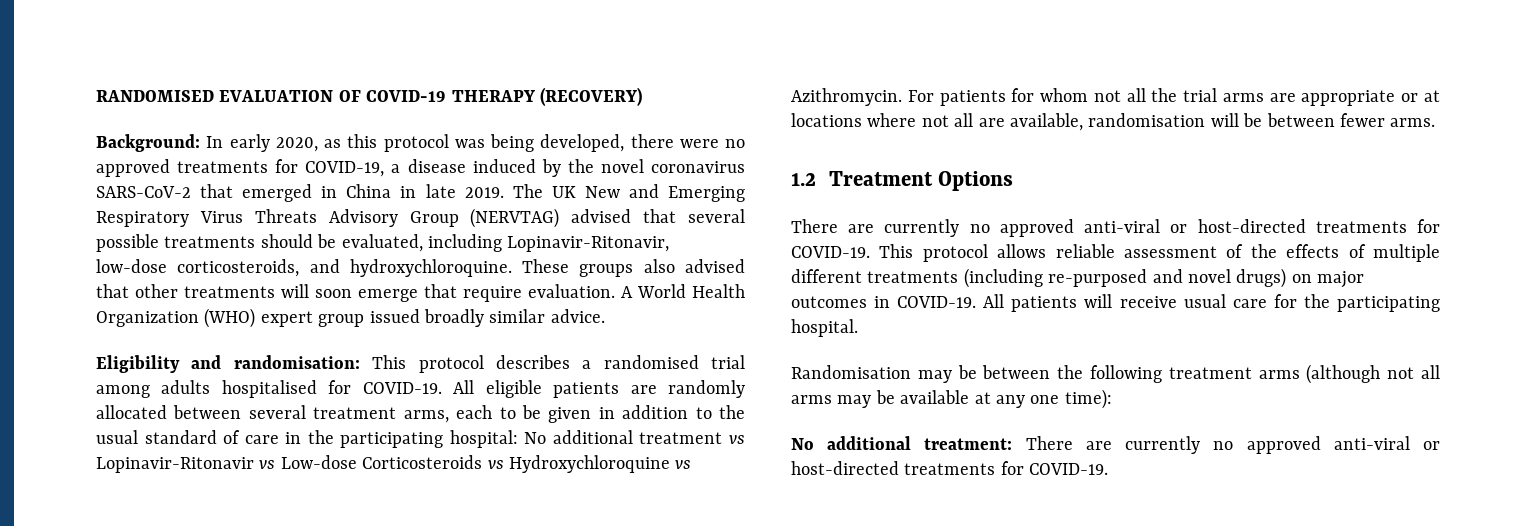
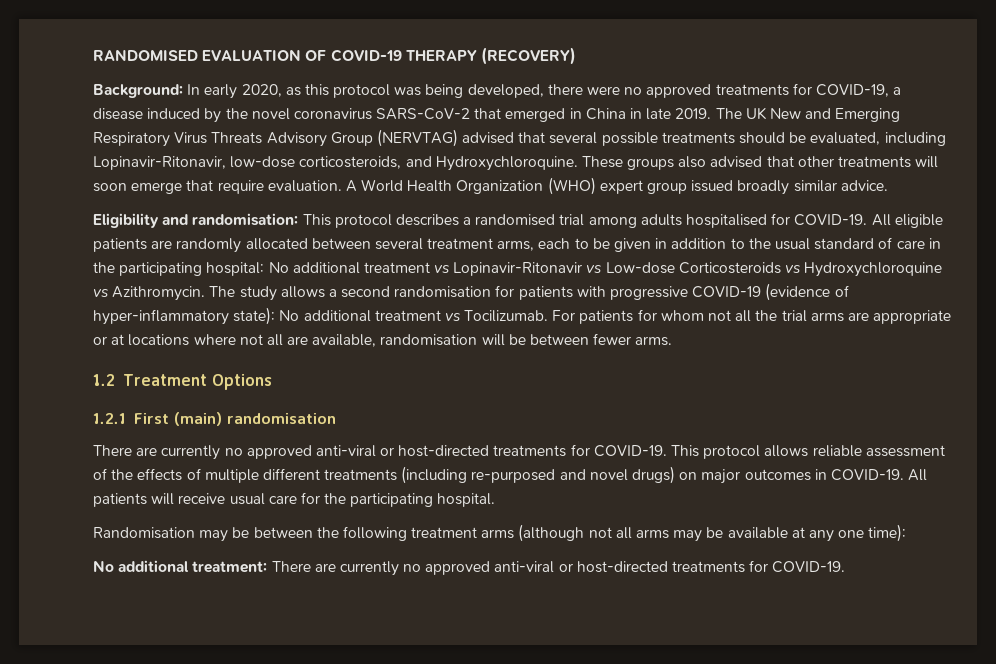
- The UK New and Emerging Respiratory Virus Threats Advisory Group (NERVTAG) advised that several possible treatments should be evaluated, including Lopinavir-Ritonavir, low-dose corticosteroids, and hydroxychloroquine.
+ The UK New and Emerging Respiratory Virus Threats Advisory Group (NERVTAG) advised that several possible treatments should be evaluated, including Lopinavir-Ritonavir, low-dose corticosteroids, and Hydroxychloroquine.
+ The study allows a second randomisation for patients with progressive COVID-19 (evidence of hyper-inflammatory state): No additional treatment vs Tocilizumab.
+ 1.2.1 First (main) randomisation

